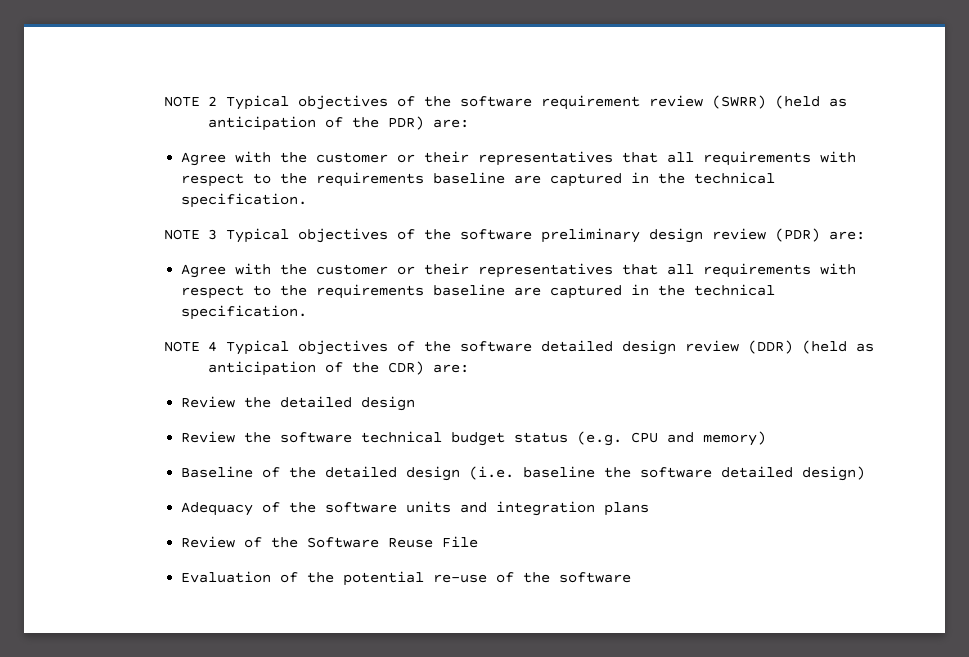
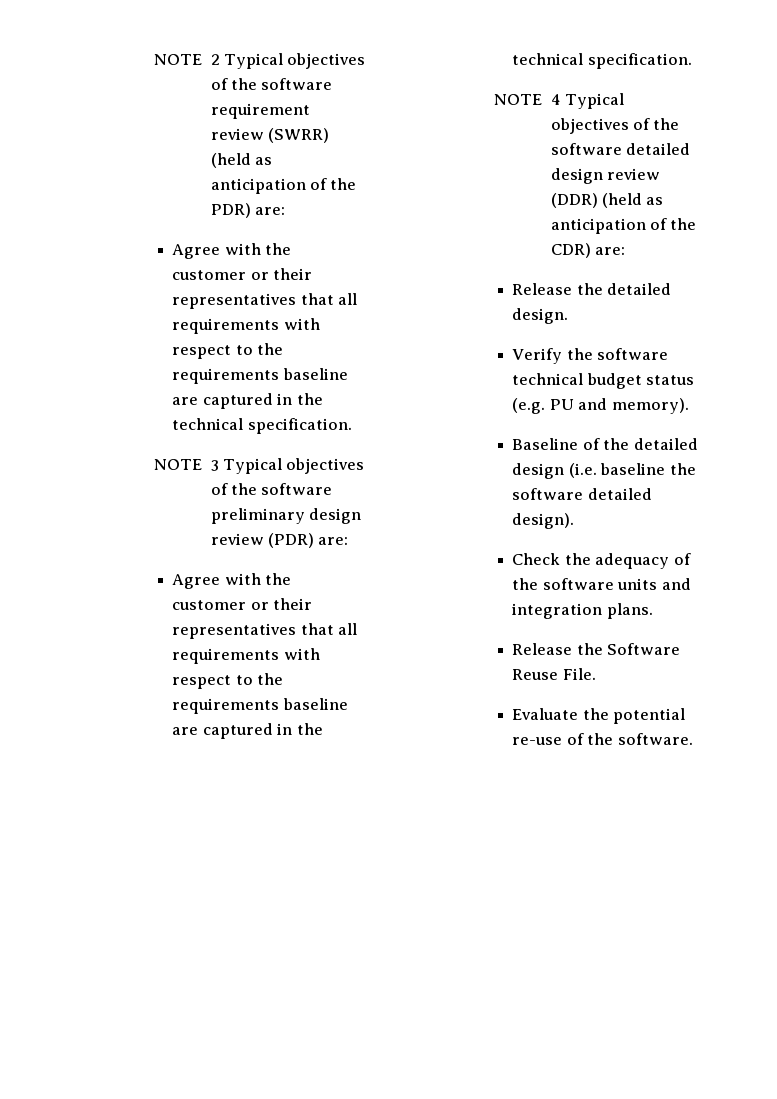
- Review the detailed design
- Review the software technical budget status (e.g. CPU and memory)
+ Release the detailed design.
+ Verify the software technical budget status (e.g. PU and memory).
- Baseline of the detailed design (i.e. baseline the software detailed design)
- Adequacy of the software units and integration plans
- Review of the Software Reuse File
- Evaluation of the potential re-use of the software
+ Baseline of the detailed design (i.e. baseline the software detailed design).
+ Check the adequacy of the software units and integration plans.
+ Release the Software Reuse File.
+ Evaluate the potential re-use of the software.

